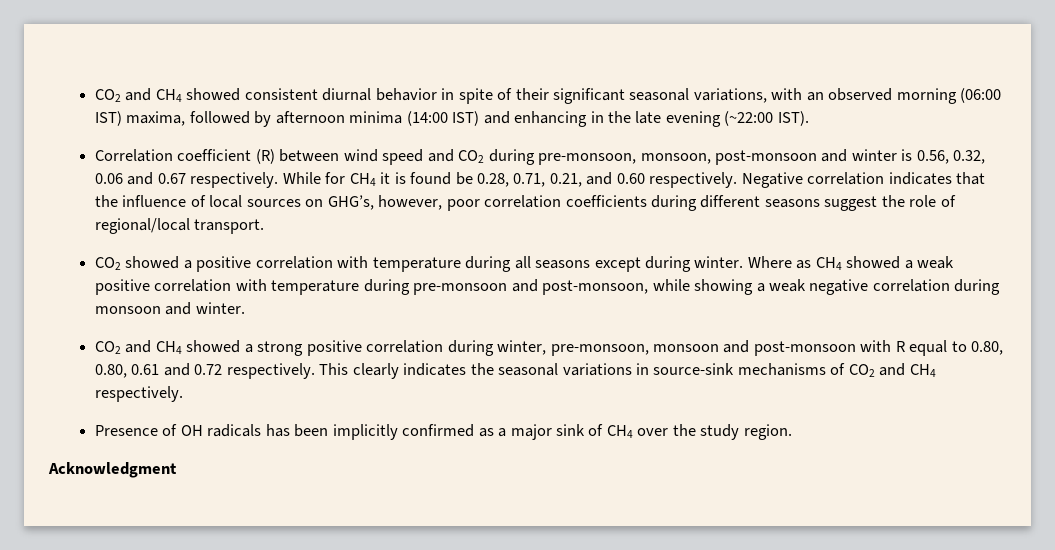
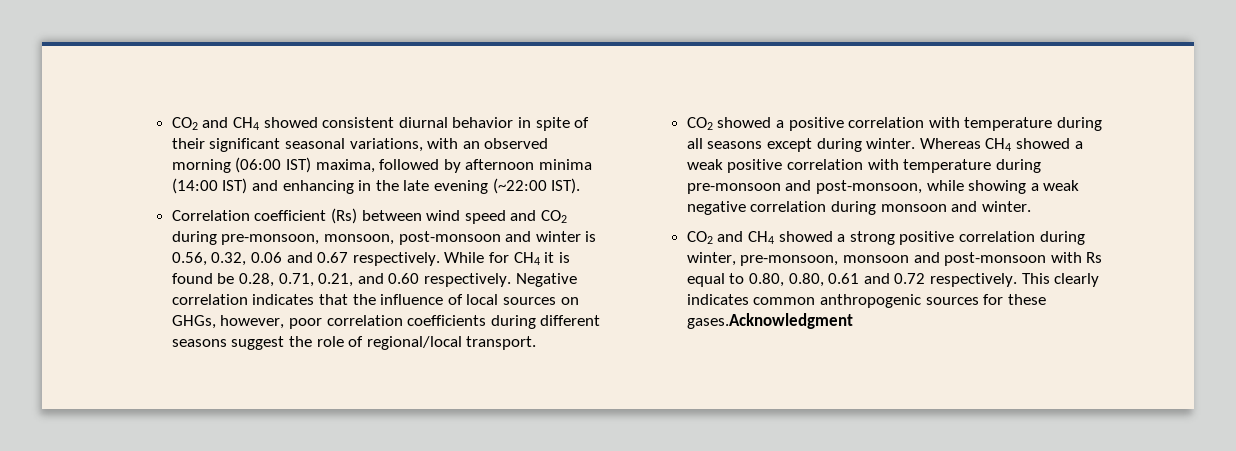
- Correlation coefficient (R) between wind speed and CO2 during pre-monsoon, monsoon, post-monsoon and winter is 0.56, 0.32, 0.06 and 0.67 respectively.
+ Correlation coefficient (Rs) between wind speed and CO2 during pre-monsoon, monsoon, post-monsoon and winter is 0.56, 0.32, 0.06 and 0.67 respectively.
- Negative correlation indicates that the influence of local sources on GHG’s, however, poor correlation coefficients during different seasons suggest the role of regional/local transport.
+ Negative correlation indicates that the influence of local sources on GHGs, however, poor correlation coefficients during different seasons suggest the role of regional/local transport.
- Where as CH4 showed a weak positive correlation with temperature during pre-monsoon and post-monsoon, while showing a weak negative correlation during monsoon and winter.
+ Whereas CH4 showed a weak positive correlation with temperature during pre-monsoon and post-monsoon, while showing a weak negative correlation during monsoon and winter.
- CO2 and CH4 showed a strong positive correlation during winter, pre-monsoon, monsoon and post-monsoon with R equal to 0.80, 0.80, 0.61 and 0.72 respectively.
+ CO2 and CH4 showed a strong positive correlation during winter, pre-monsoon, monsoon and post-monsoon with Rs equal to 0.80, 0.80, 0.61 and 0.72 respectively.
- This clearly indicates the seasonal variations in source-sink mechanisms of CO2 and CH4 respectively.
- Presence of OH radicals has been implicitly confirmed as a major sink of CH4 over the study region.
- Acknowledgment
+ This clearly indicates common anthropogenic sources for these gases.Acknowledgment

